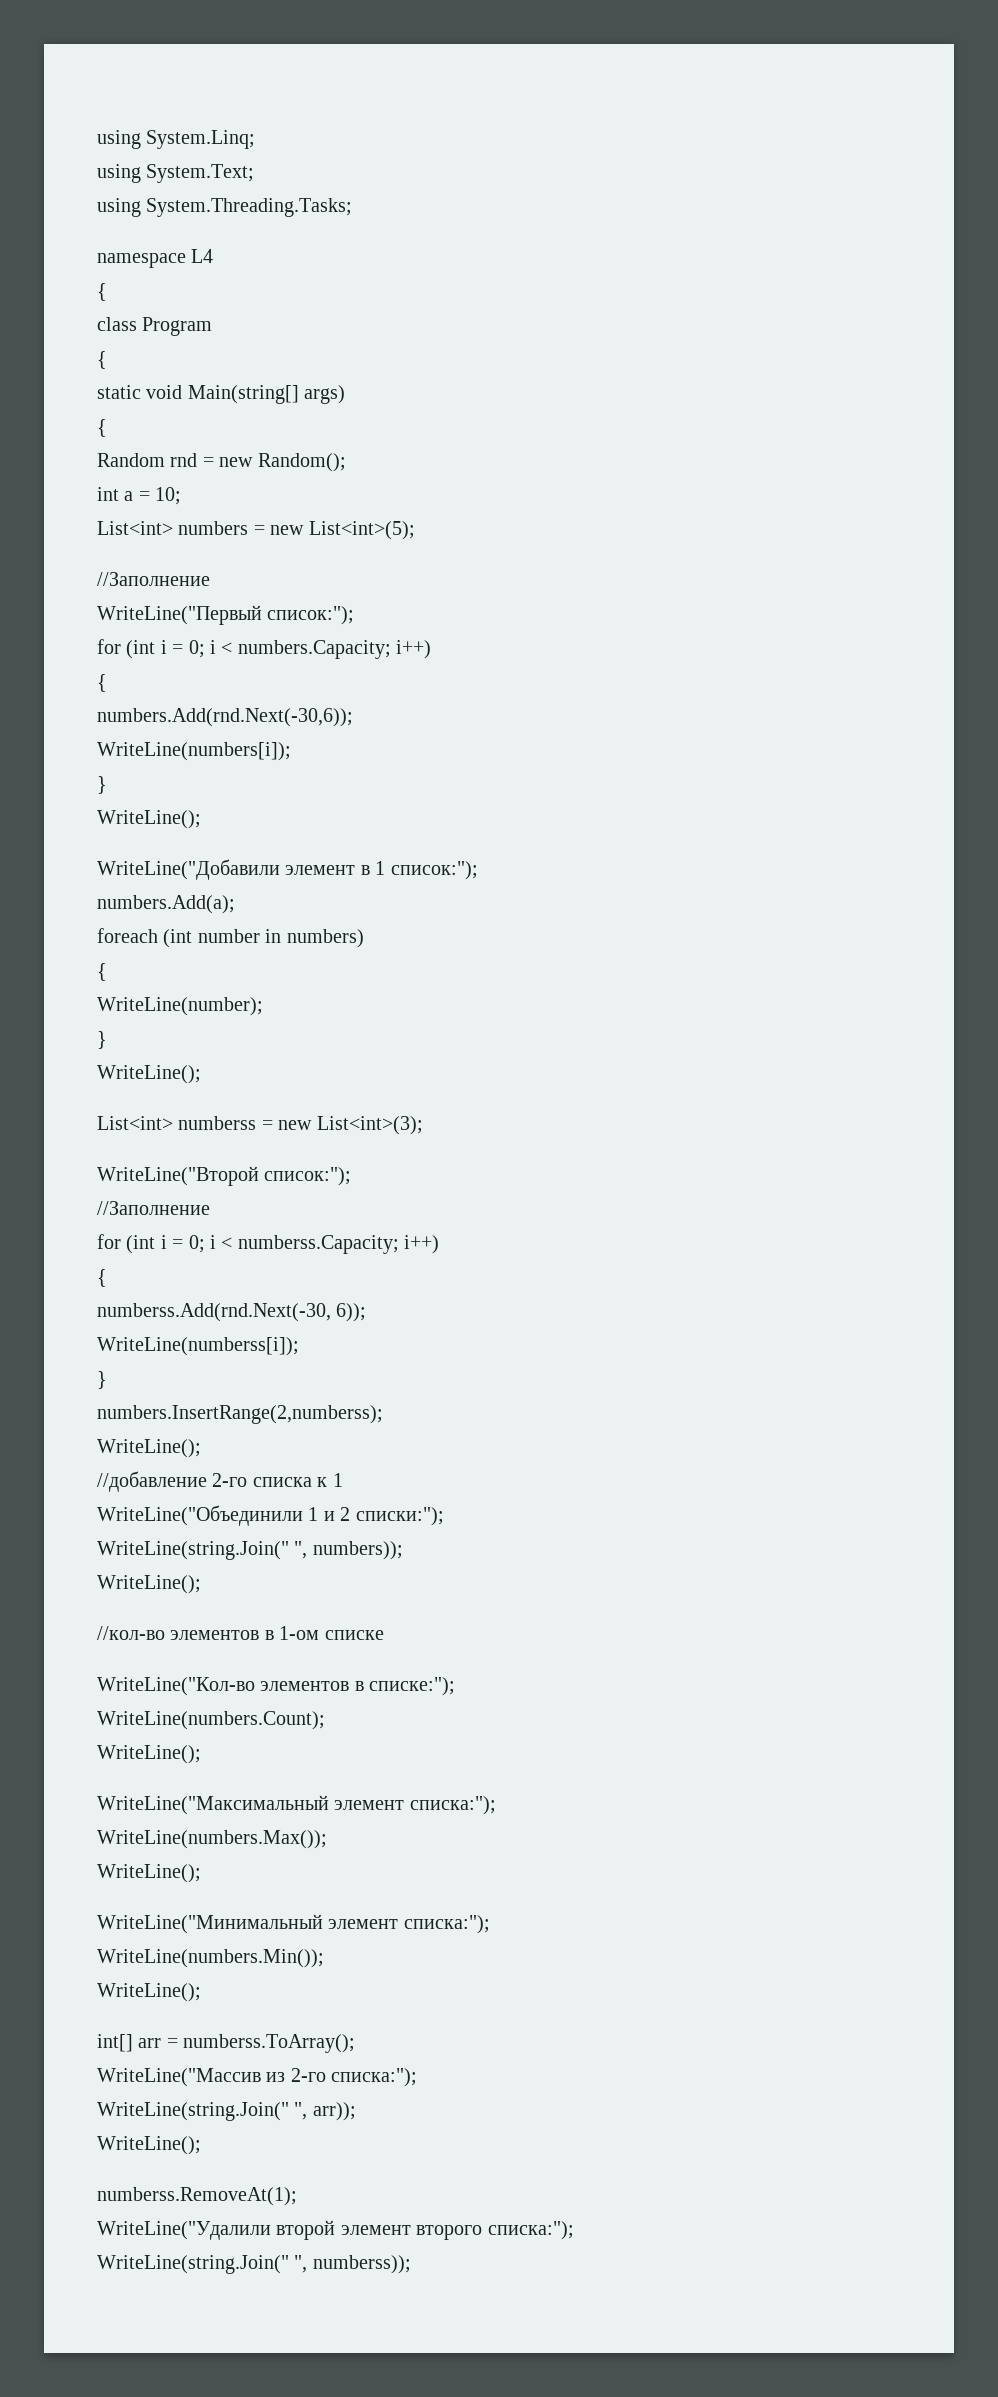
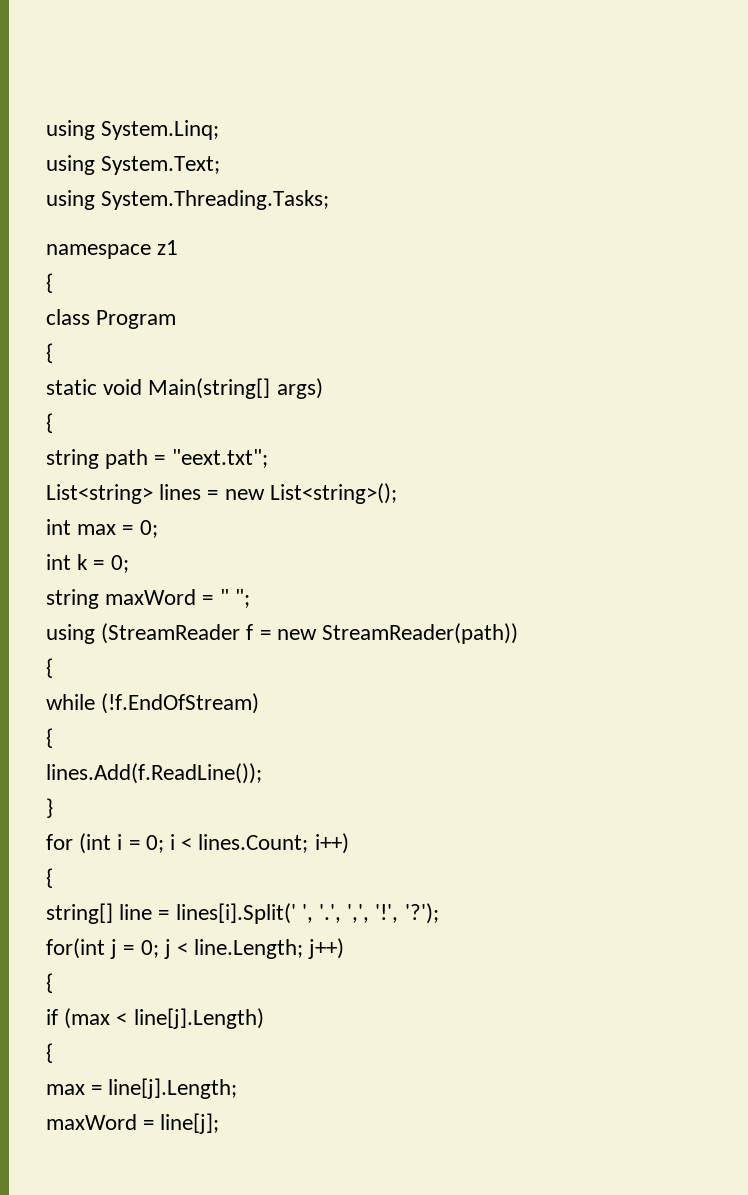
- namespace L4
+ namespace z1
- Random rnd = new Random();
- int a = 10;
- List<int> numbers = new List<int>(5);
- //Заполнение
- WriteLine("Первый список:");
- for (int i = 0; i < numbers.Capacity; i++)
+ string path = "eext.txt";
+ List<string> lines = new List<string>();
+ int max = 0;
+ int k = 0;
+ string maxWord = " ";
+ using (StreamReader f = new StreamReader(path))
  {
- numbers.Add(rnd.Next(-30,6));
- WriteLine(numbers[i]);
+ while (!f.EndOfStream)
+ {
+ lines.Add(f.ReadLine());
  }
- WriteLine();
- WriteLine("Добавили элемент в 1 список:");
- numbers.Add(a);
- foreach (int number in numbers)
+ for (int i = 0; i < lines.Count; i++)
  {
- WriteLine(number);
- }
- WriteLine();
- List<int> numberss = new List<int>(3);
- WriteLine("Второй список:");
- //Заполнение
- for (int i = 0; i < numberss.Capacity; i++)
+ string[] line = lines[i].Split(' ', '.', ',', '!', '?');
+ for(int j = 0; j < line.Length; j++)
  {
- numberss.Add(rnd.Next(-30, 6));
- WriteLine(numberss[i]);
- }
- numbers.InsertRange(2,numberss);
- WriteLine();
- //добавление 2-го списка к 1
- WriteLine("Объединили 1 и 2 списки:");
- WriteLine(string.Join(" ", numbers));
- WriteLine();
- //кол-во элементов в 1-ом списке
- WriteLine("Кол-во элементов в списке:");
- WriteLine(numbers.Count);
- WriteLine();
- WriteLine("Максимальный элемент списка:");
- WriteLine(numbers.Max());
- WriteLine();
- WriteLine("Минимальный элемент списка:");
- WriteLine(numbers.Min());
- WriteLine();
- int[] arr = numberss.ToArray();
- WriteLine("Массив из 2-го списка:");
- WriteLine(string.Join(" ", arr));
- WriteLine();
- numberss.RemoveAt(1);
- WriteLine("Удалили второй элемент второго списка:");
- WriteLine(string.Join(" ", numberss));
+ if (max < line[j].Length)
+ {
+ max = line[j].Length;
+ maxWord = line[j];

